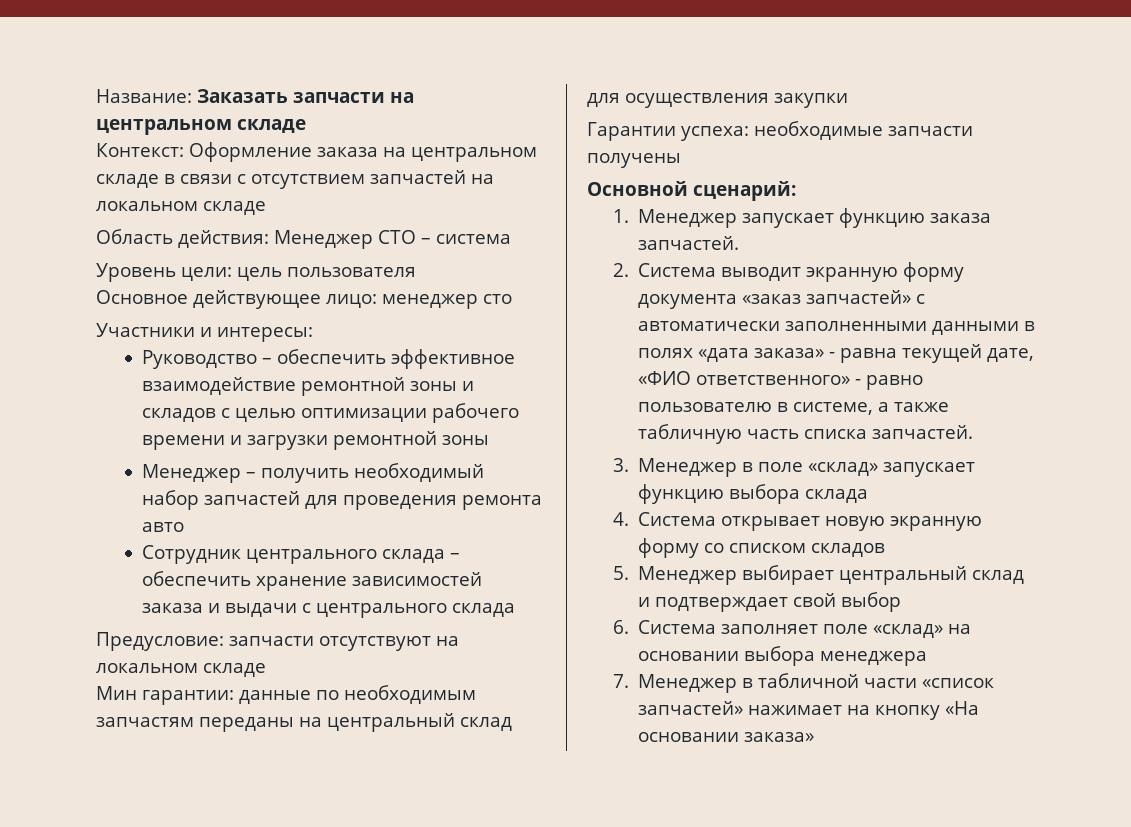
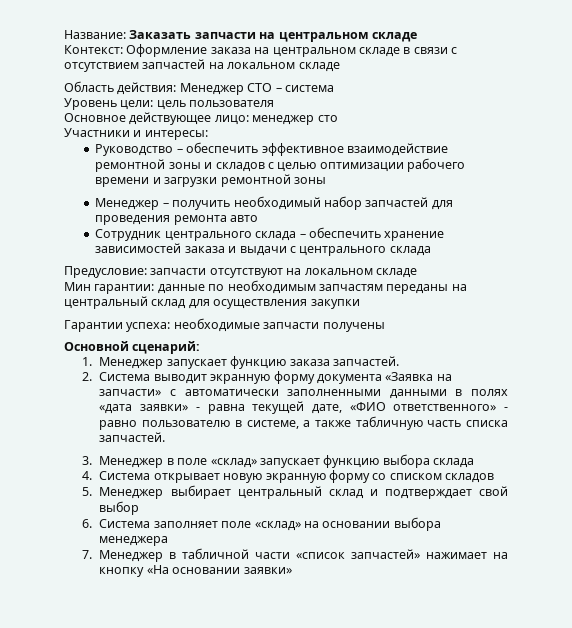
- 2. Система выводит экранную форму документа «заказ запчастей» с автоматически заполненными данными в полях «дата заказа» - равна текущей дате, «ФИО ответственного» - равно пользователю в системе, а также табличную часть списка запчастей.
+ 2. Система выводит экранную форму документа «Заявка на запчасти» с автоматически заполненными данными в полях «дата заявки» - равна текущей дате, «ФИО ответственного» - равно пользователю в системе, а также табличную часть списка запчастей.
- 7. Менеджер в табличной части «список запчастей» нажимает на кнопку «На основании заказа»
+ 7. Менеджер в табличной части «список запчастей» нажимает на кнопку «На основании заявки»

